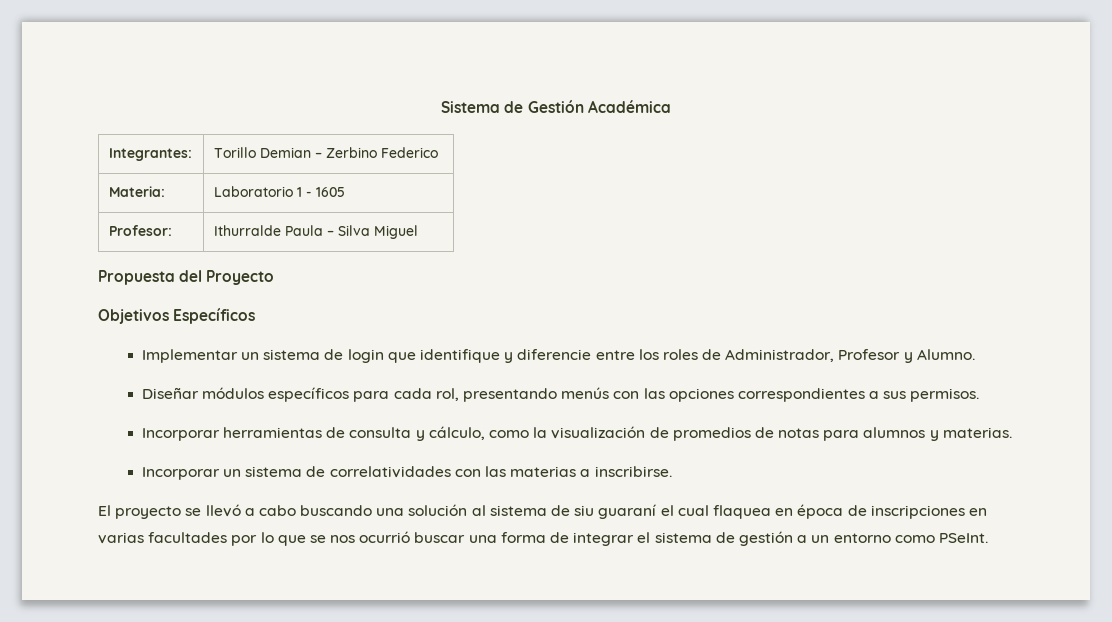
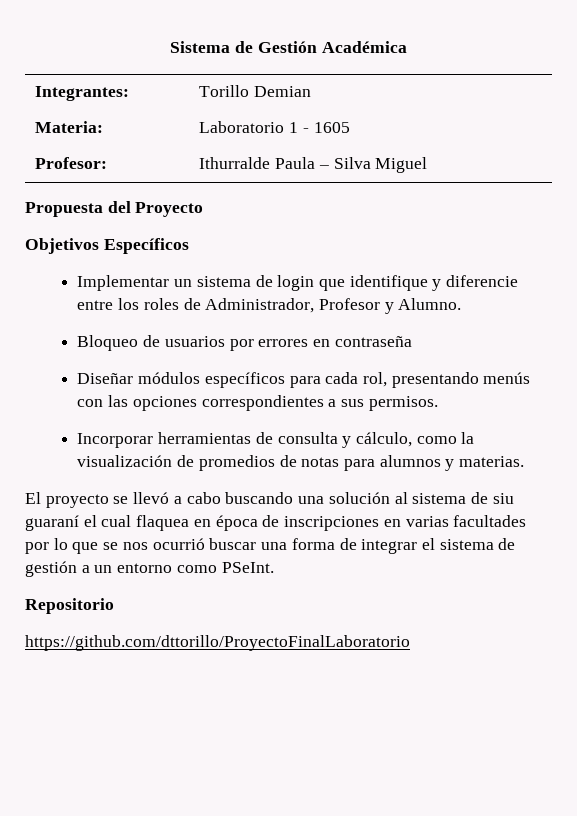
- Integrantes: | Torillo Demian – Zerbino Federico
+ Integrantes: | Torillo Demian
+ Bloqueo de usuarios por errores en contraseña
- Incorporar un sistema de correlatividades con las materias a inscribirse.
+ Repositorio
+ https://github.com/dttorillo/ProyectoFinalLaboratorio

